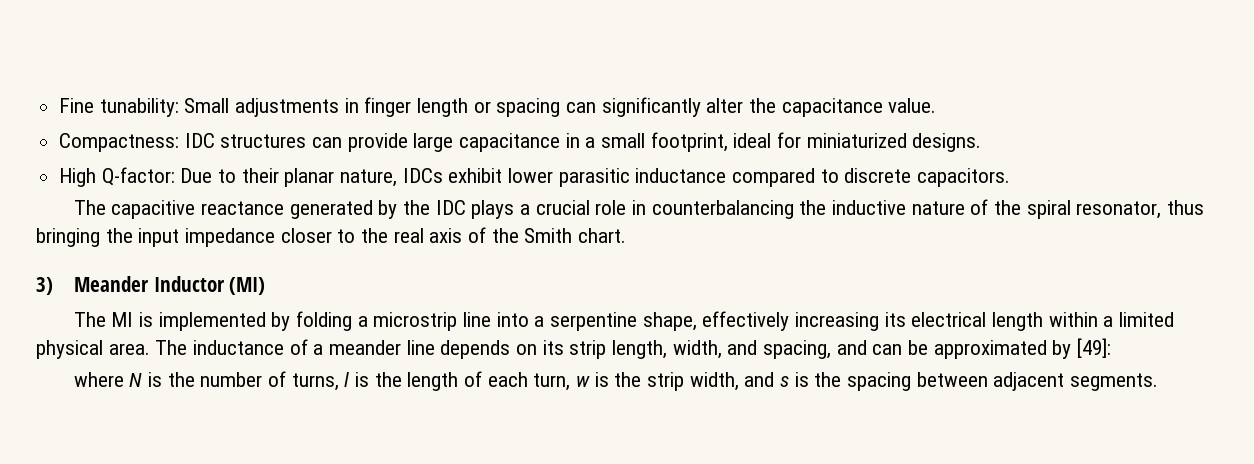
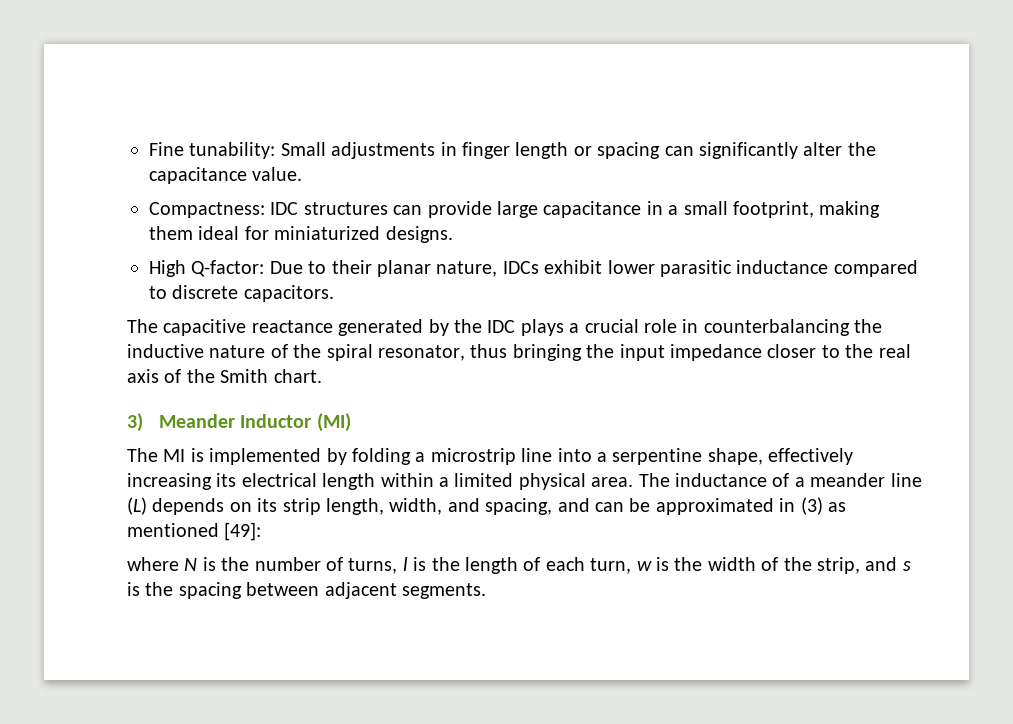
- Compactness: IDC structures can provide large capacitance in a small footprint, ideal for miniaturized designs.
+ Compactness: IDC structures can provide large capacitance in a small footprint, making them ideal for miniaturized designs.
- The inductance of a meander line depends on its strip length, width, and spacing, and can be approximated by [49]:
+ The inductance of a meander line (L) depends on its strip length, width, and spacing, and can be approximated in (3) as mentioned [49]:
- where N is the number of turns, l is the length of each turn, w is the strip width, and s is the spacing between adjacent segments.
+ where N is the number of turns, l is the length of each turn, w is the width of the strip, and s is the spacing between adjacent segments.

